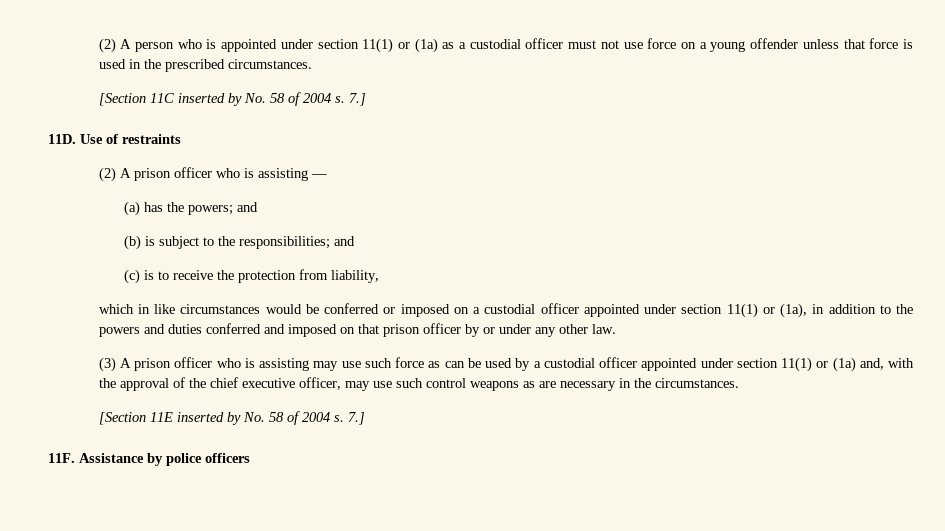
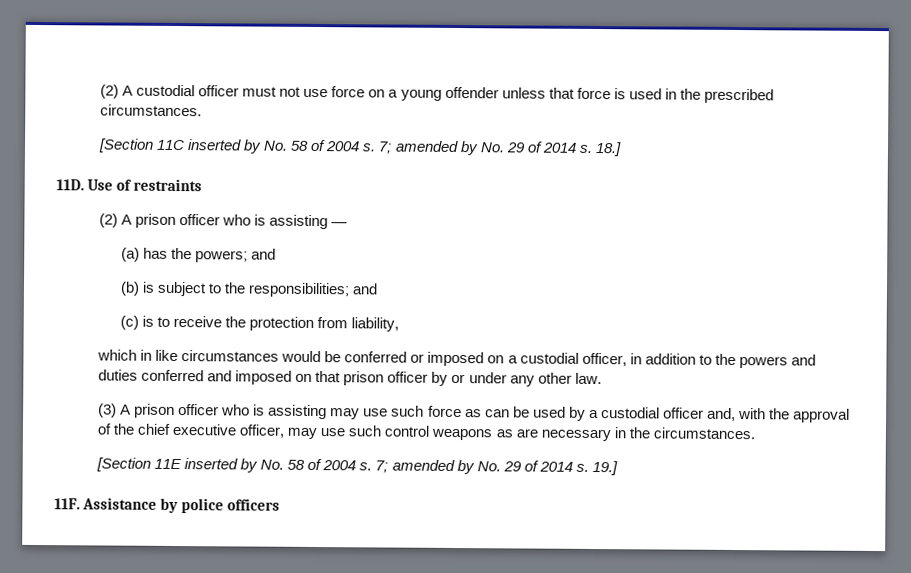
- (2) A person who is appointed under section 11(1) or (1a) as a custodial officer must not use force on a young offender unless that force is used in the prescribed circumstances.
+ (2) A custodial officer must not use force on a young offender unless that force is used in the prescribed circumstances.
- [Section 11C inserted by No. 58 of 2004 s. 7.]
+ [Section 11C inserted by No. 58 of 2004 s. 7; amended by No. 29 of 2014 s. 18.]
- which in like circumstances would be conferred or imposed on a custodial officer appointed under section 11(1) or (1a), in addition to the powers and duties conferred and imposed on that prison officer by or under any other law.
+ which in like circumstances would be conferred or imposed on a custodial officer, in addition to the powers and duties conferred and imposed on that prison officer by or under any other law.
- (3) A prison officer who is assisting may use such force as can be used by a custodial officer appointed under section 11(1) or (1a) and, with the approval of the chief executive officer, may use such control weapons as are necessary in the circumstances.
+ (3) A prison officer who is assisting may use such force as can be used by a custodial officer and, with the approval of the chief executive officer, may use such control weapons as are necessary in the circumstances.
- [Section 11E inserted by No. 58 of 2004 s. 7.]
+ [Section 11E inserted by No. 58 of 2004 s. 7; amended by No. 29 of 2014 s. 19.]

